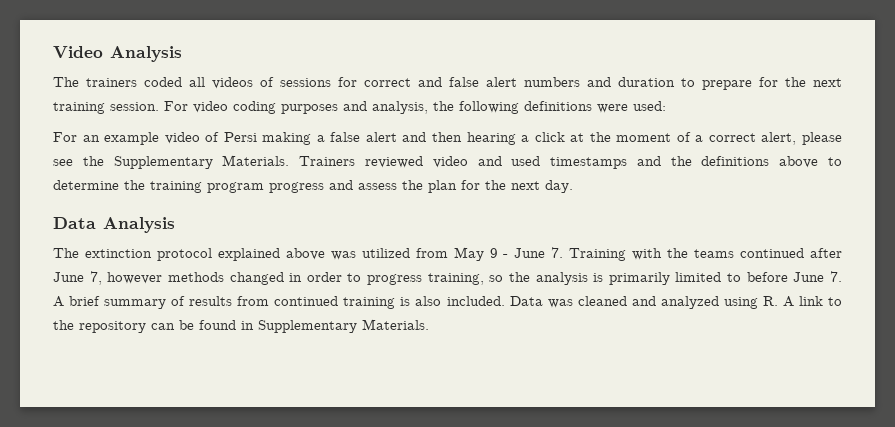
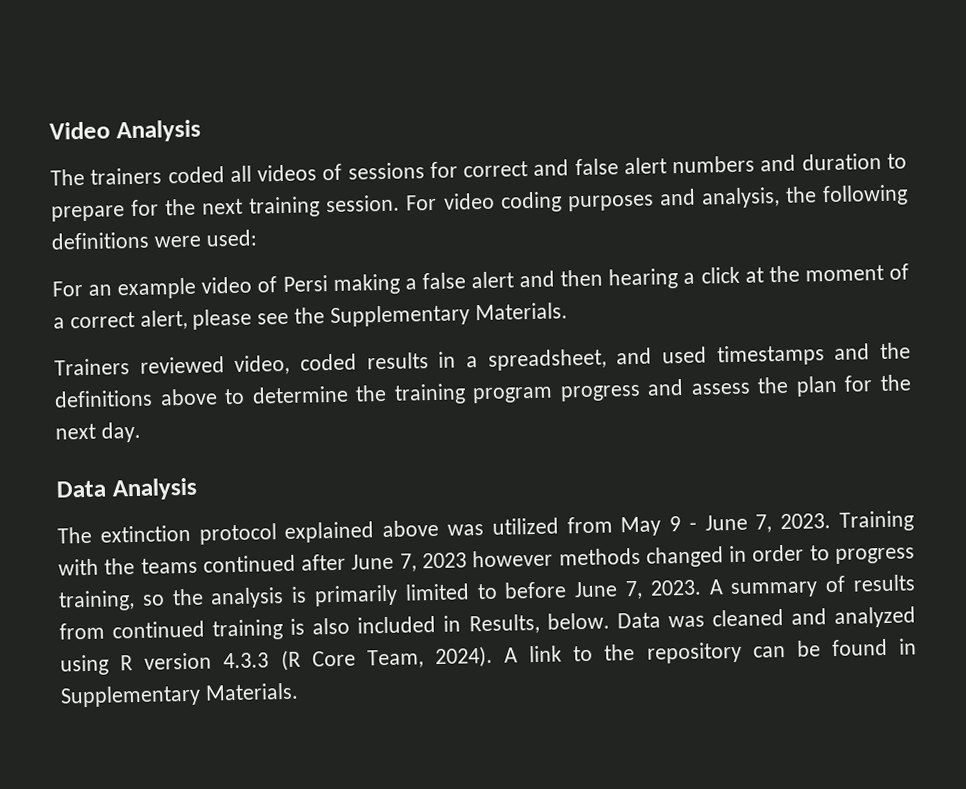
- For an example video of Persi making a false alert and then hearing a click at the moment of a correct alert, please see the Supplementary Materials. Trainers reviewed video and used timestamps and the definitions above to determine the training program progress and assess the plan for the next day.
+ For an example video of Persi making a false alert and then hearing a click at the moment of a correct alert, please see the Supplementary Materials.
+ Trainers reviewed video, coded results in a spreadsheet, and used timestamps and the definitions above to determine the training program progress and assess the plan for the next day.
- The extinction protocol explained above was utilized from May 9 - June 7. Training with the teams continued after June 7, however methods changed in order to progress training, so the analysis is primarily limited to before June 7. A brief summary of results from continued training is also included.
+ The extinction protocol explained above was utilized from May 9 - June 7, 2023. Training with the teams continued after June 7, 2023 however methods changed in order to progress training, so the analysis is primarily limited to before June 7, 2023. A summary of results from continued training is also included in Results, below.
- Data was cleaned and analyzed using R. A link to the repository can be found in Supplementary Materials.
+ Data was cleaned and analyzed using R version 4.3.3 (R Core Team, 2024). A link to the repository can be found in Supplementary Materials.

